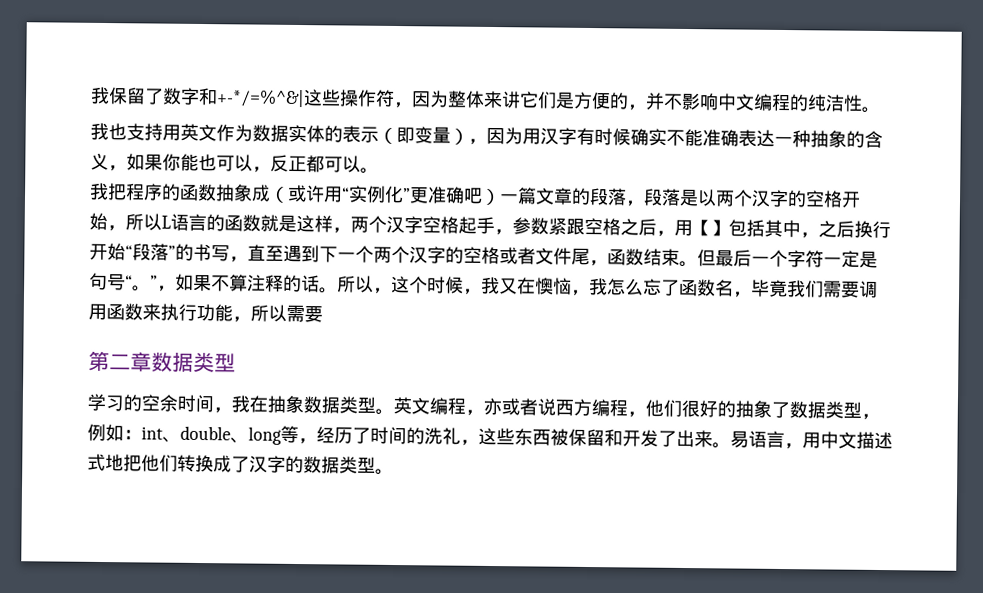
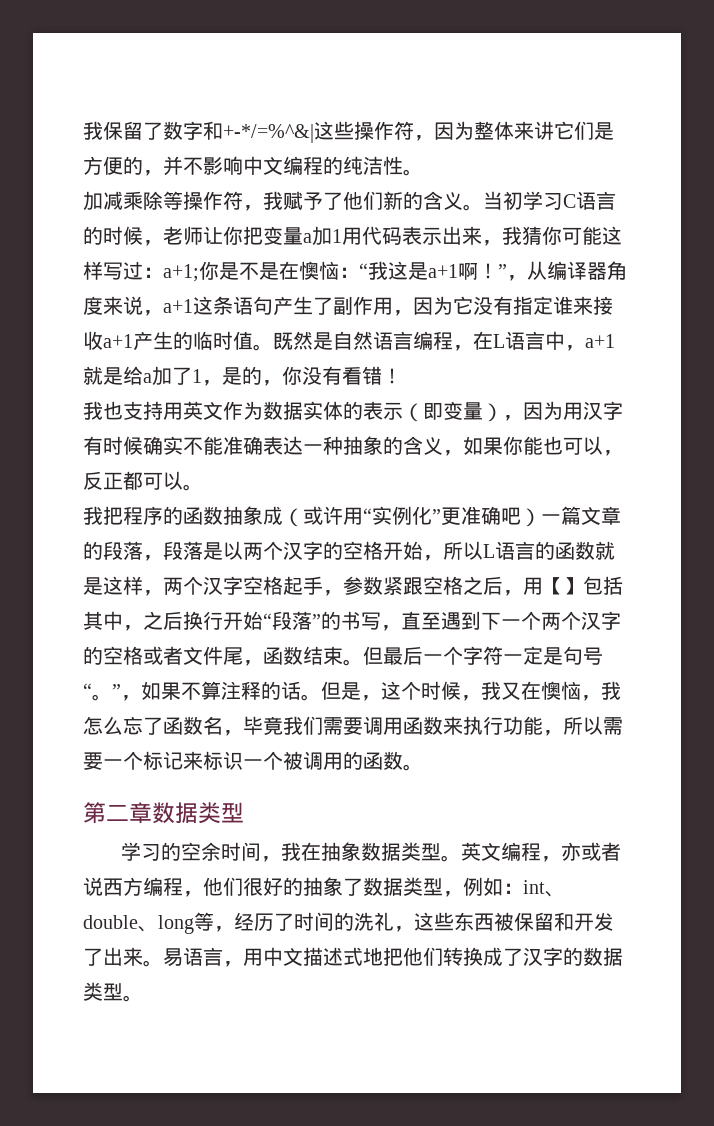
+ 加减乘除等操作符，我赋予了他们新的含义。当初学习C语言的时候，老师让你把变量a加1用代码表示出来，我猜你可能这样写过：a+1;你是不是在懊恼：“我这是a+1啊！”，从编译器角度来说，a+1这条语句产生了副作用，因为它没有指定谁来接收a+1产生的临时值。既然是自然语言编程，在L语言中，a+1就是给a加了1，是的，你没有看错！
- 所以，这个时候，我又在懊恼，我怎么忘了函数名，毕竟我们需要调用函数来执行功能，所以需要
+ 但是，这个时候，我又在懊恼，我怎么忘了函数名，毕竟我们需要调用函数来执行功能，所以需要一个标记来标识一个被调用的函数。

